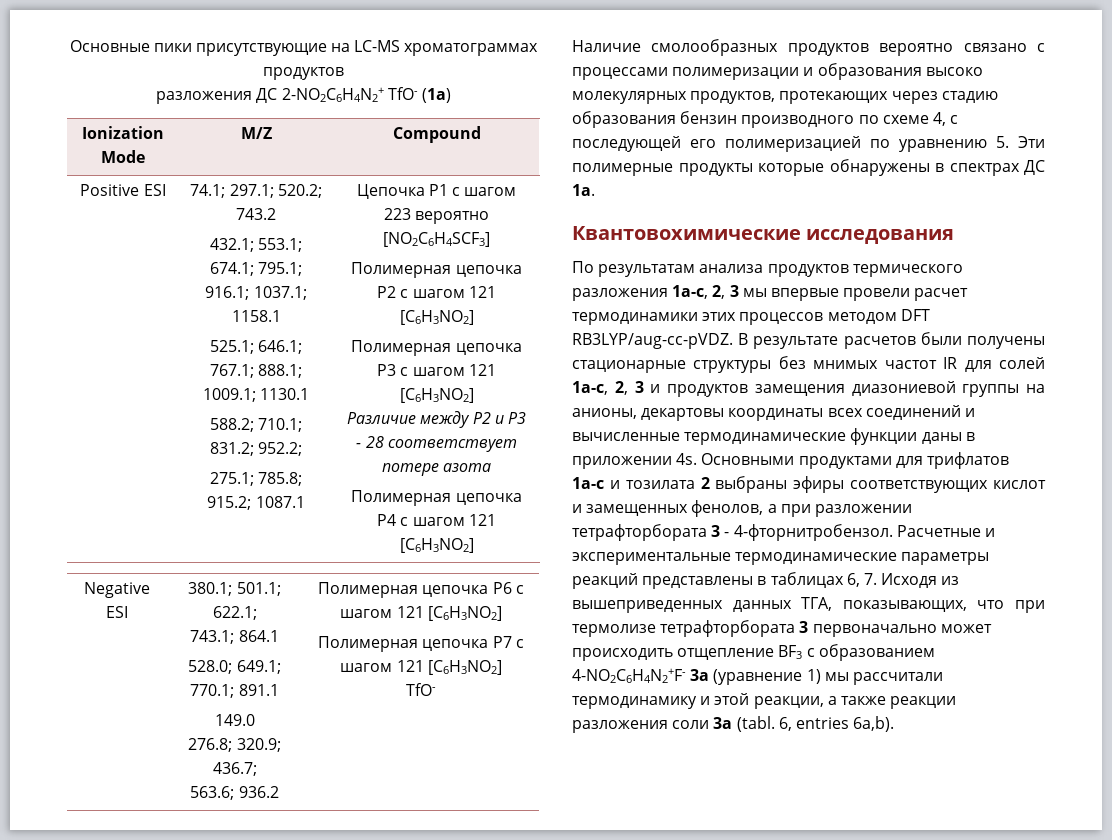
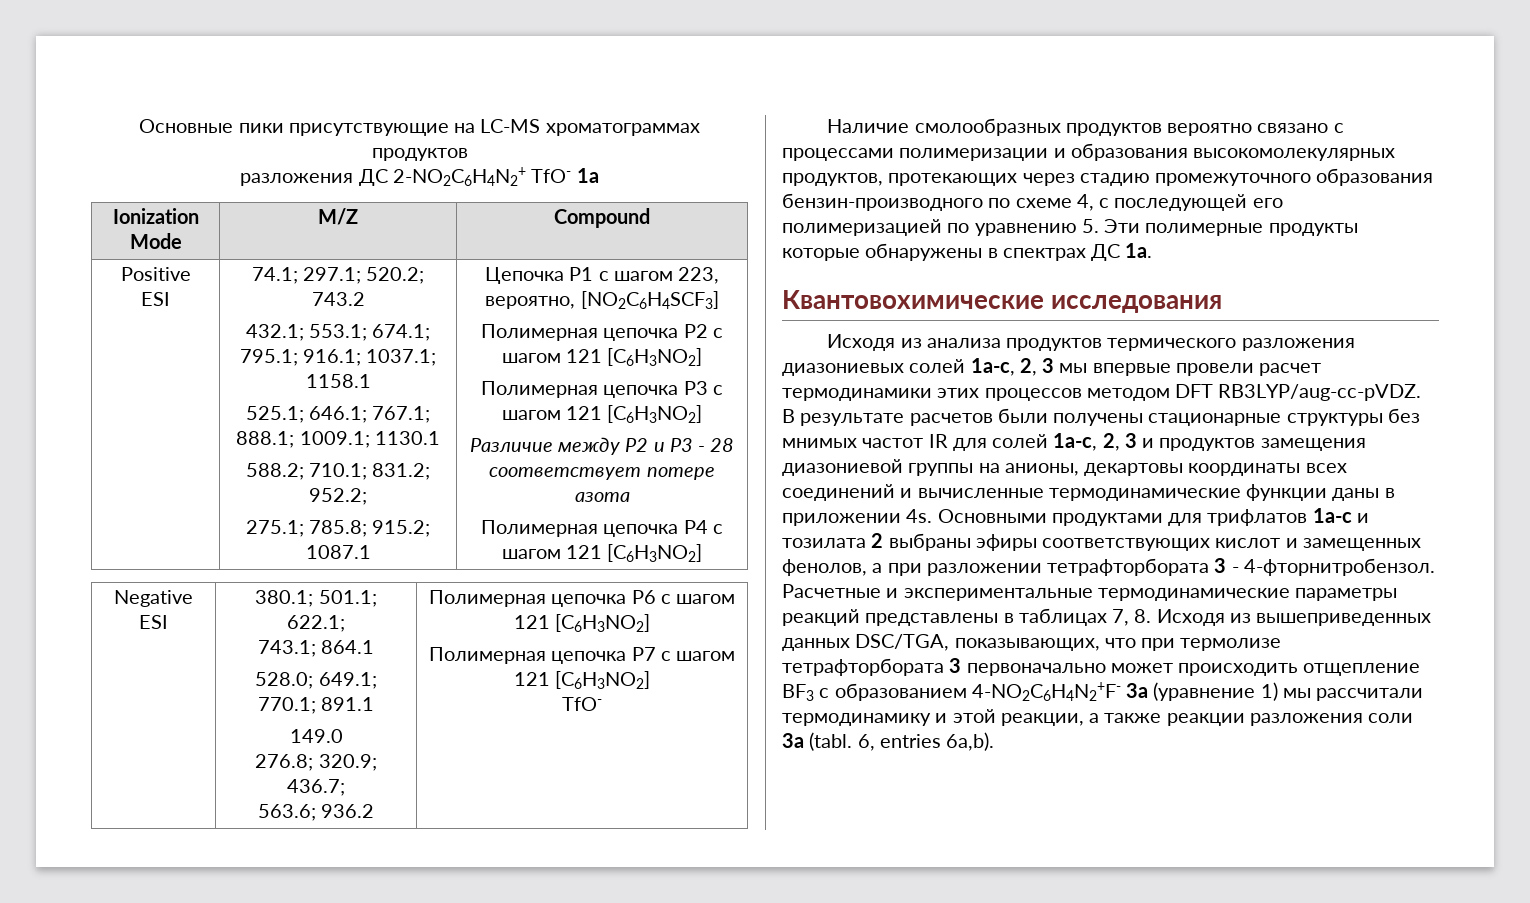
- разложения ДС 2-NO2С6H4N2+ TfO- (1a)
+ разложения ДС 2-NO2С6H4N2+ TfO- 1a
- Цепочка P1 с шагом 223 вероятно [NO2C6H4SCF3]
+ Цепочка P1 с шагом 223, вероятно, [NO2C6H4SCF3]
- Наличие смолообразных продуктов вероятно связано с процессами полимеризации и образования высоко молекулярных продуктов, протекающих через стадию образования бензин производного по схеме 4, с последующей его полимеризацией по уравнению 5. Эти полимерные продукты которые обнаружены в спектрах ДС 1a.
+ Наличие смолообразных продуктов вероятно связано с процессами полимеризации и образования высокомолекулярных продуктов, протекающих через стадию промежуточного образования бензин-производного по схеме 4, с последующей его полимеризацией по уравнению 5. Эти полимерные продукты которые обнаружены в спектрах ДС 1a.
- По результатам анализа продуктов термического разложения 1a-c, 2, 3 мы впервые провели расчет термодинамики этих процессов методом DFT RB3LYP/aug-cc-pVDZ.
+ Исходя из анализа продуктов термического разложения диазониевых солей 1a-c, 2, 3 мы впервые провели расчет термодинамики этих процессов методом DFT RB3LYP/aug-cc-pVDZ.
- Расчетные и экспериментальные термодинамические параметры реакций представлены в таблицах 6, 7. Исходя из вышеприведенных данных ТГА, показывающих, что при термолизе тетрафторбората 3 первоначально может происходить отщепление BF3 c образованием 4-NO2C6H4N2+F- 3a (уравнение 1) мы рассчитали термодинамику и этой реакции, а также реакции разложения соли 3a (tabl.
+ Расчетные и экспериментальные термодинамические параметры реакций представлены в таблицах 7, 8. Исходя из вышеприведенных данных DSC/TGA, показывающих, что при термолизе тетрафторбората 3 первоначально может происходить отщепление BF3 c образованием 4-NO2C6H4N2+F- 3a (уравнение 1) мы рассчитали термодинамику и этой реакции, а также реакции разложения соли 3a (tabl.

